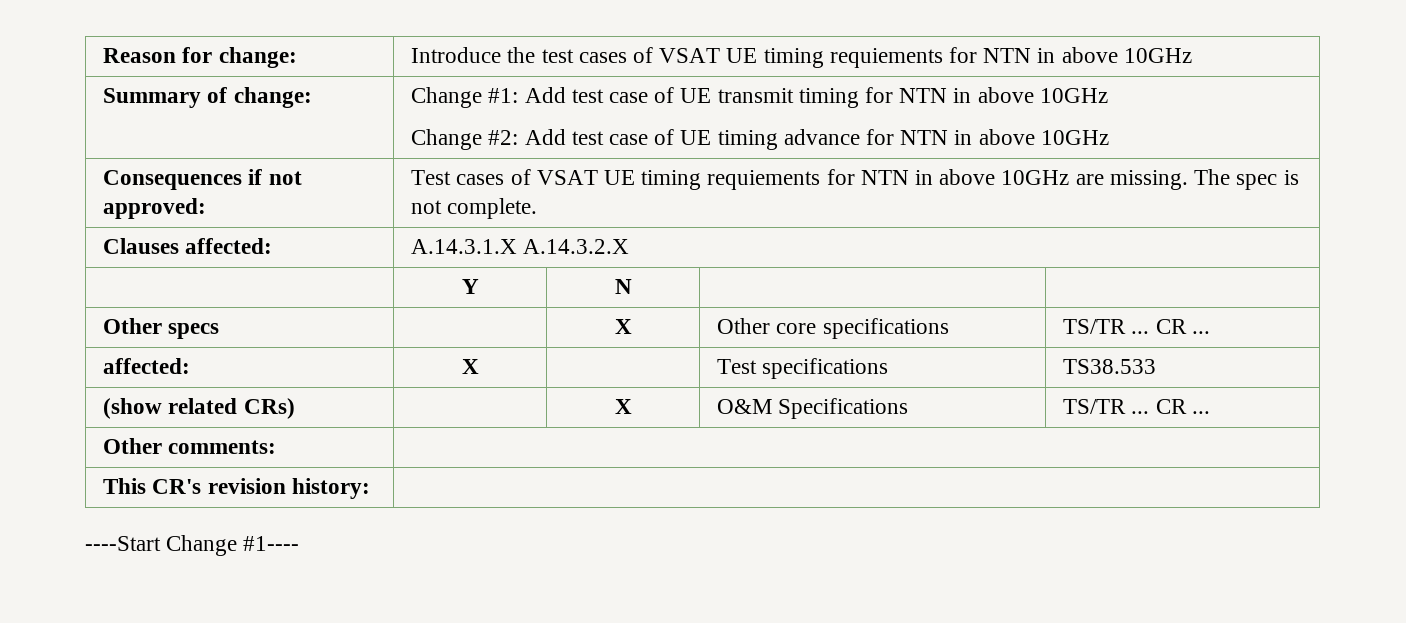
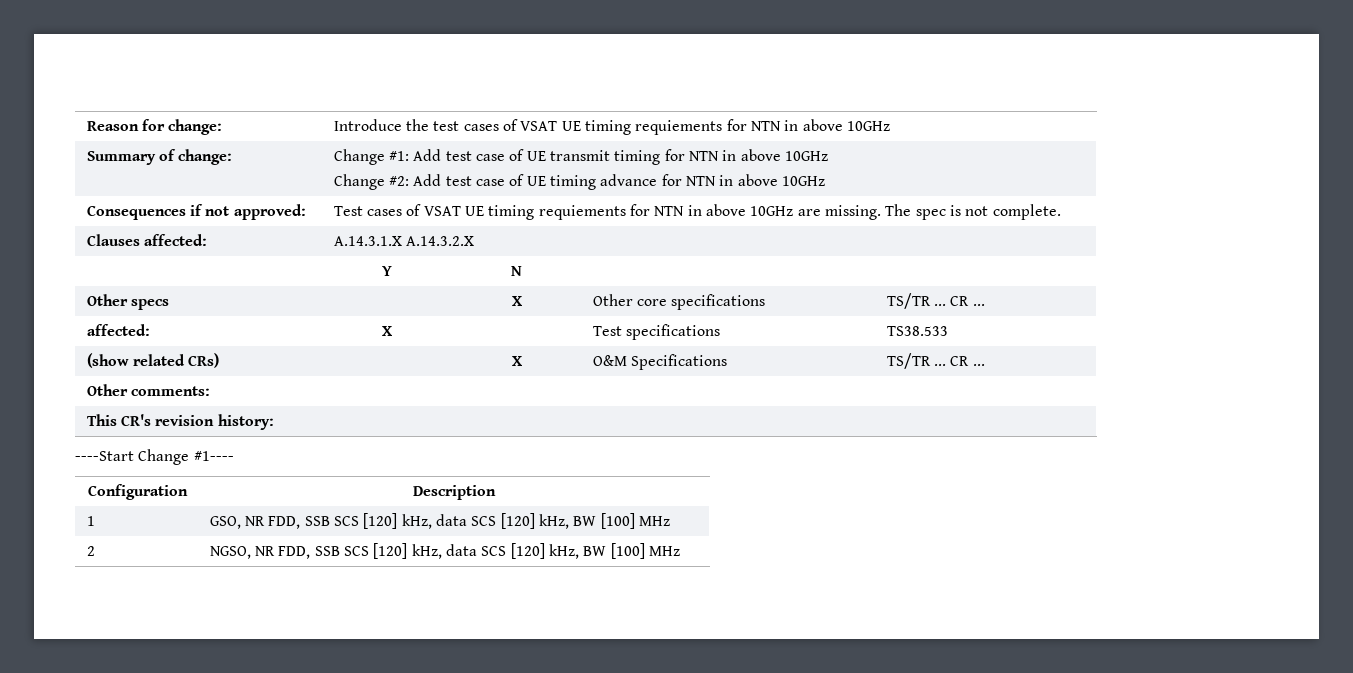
+ Configuration | Description
+ 1 | GSO, NR FDD, SSB SCS [120] kHz, data SCS [120] kHz, BW [100] MHz
+ 2 | NGSO, NR FDD, SSB SCS [120] kHz, data SCS [120] kHz, BW [100] MHz

